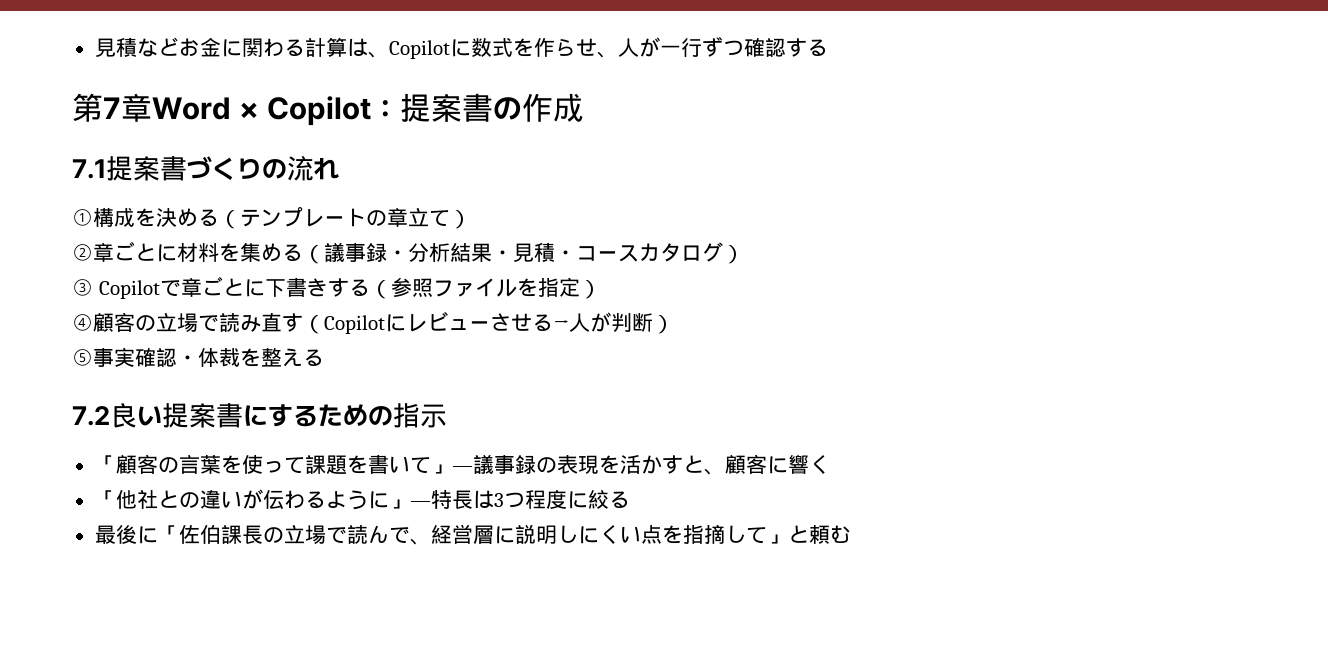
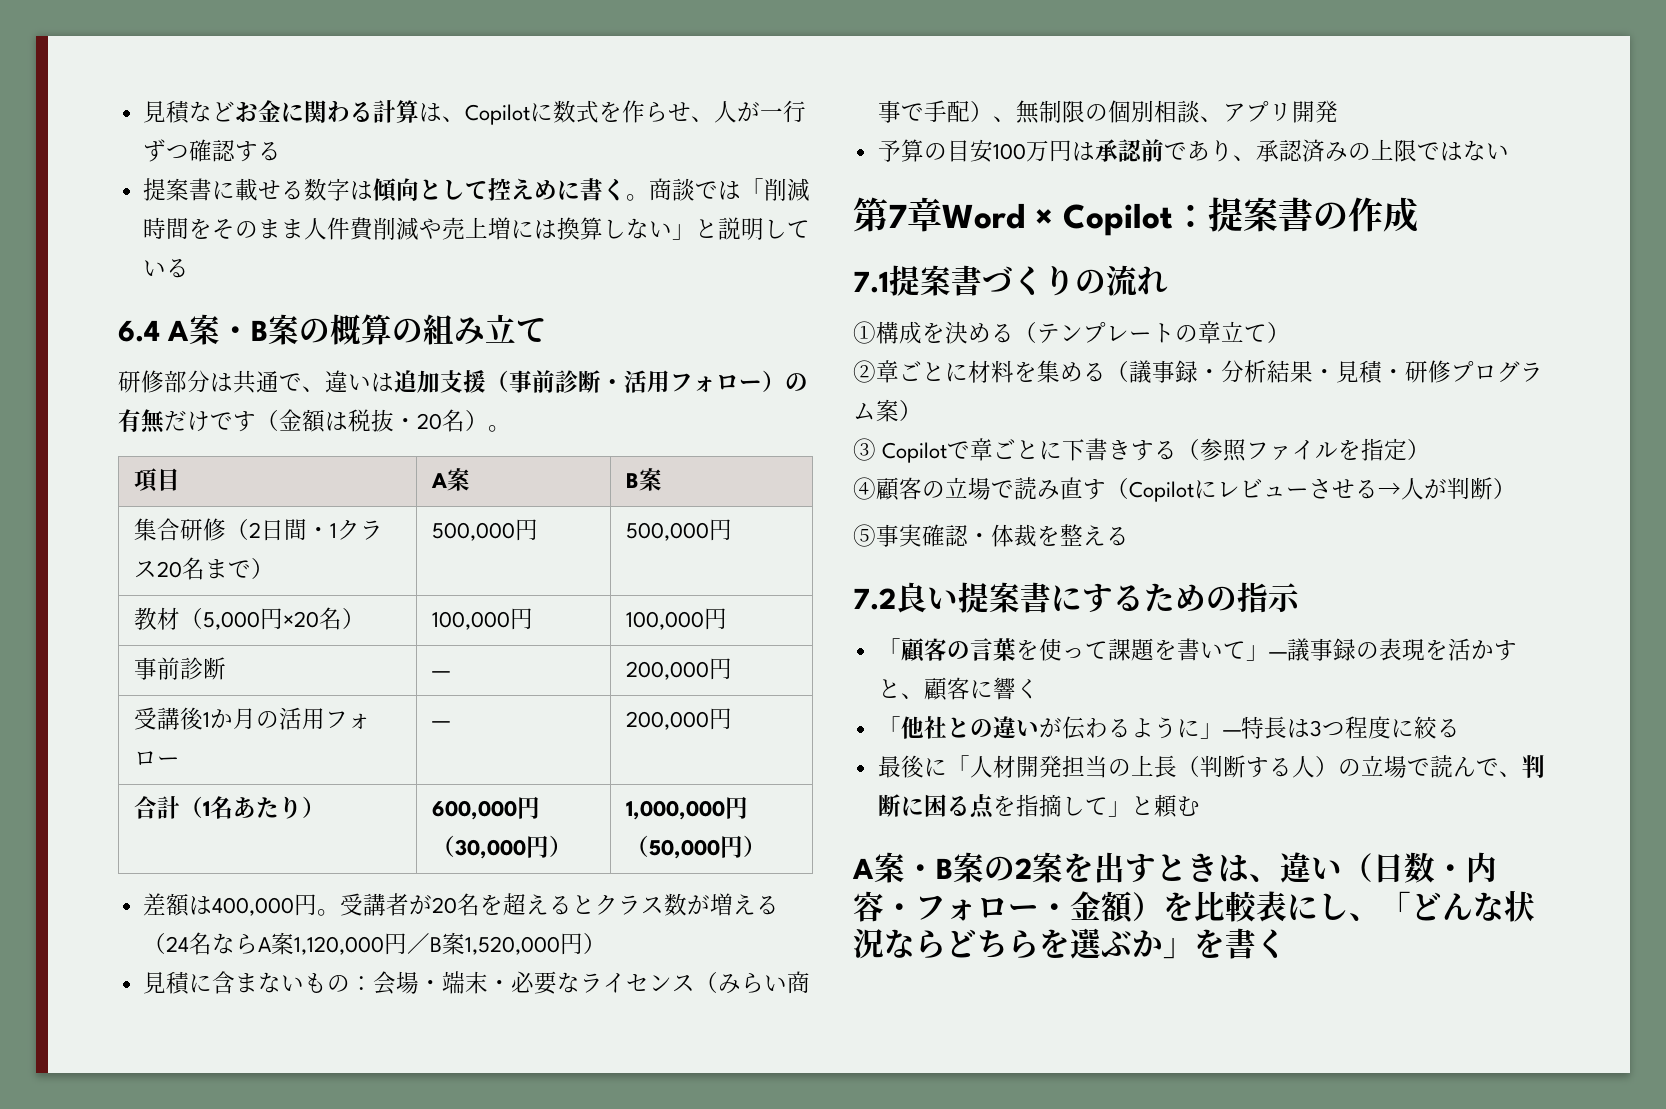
+ 提案書に載せる数字は傾向として控えめに書く。商談では「削減時間をそのまま人件費削減や売上増には換算しない」と説明している
+ 6.4 A案・B案の概算の組み立て
+ 研修部分は共通で、違いは追加支援（事前診断・活用フォロー）の有無だけです（金額は税抜・20名）。
+ 項目 | A案 | B案
+ 集合研修（2日間・1クラス20名まで） | 500,000円 | 500,000円
+ 教材（5,000円×20名） | 100,000円 | 100,000円
+ 事前診断 | — | 200,000円
+ 受講後1か月の活用フォロー | — | 200,000円
+ 合計（1名あたり） | 600,000円（30,000円） | 1,000,000円（50,000円）
+ 差額は400,000円。受講者が20名を超えるとクラス数が増える（24名ならA案1,120,000円／B案1,520,000円）
+ 見積に含まないもの：会場・端末・必要なライセンス（みらい商事で手配）、無制限の個別相談、アプリ開発
+ 予算の目安100万円は承認前であり、承認済みの上限ではない
- ②章ごとに材料を集める（議事録・分析結果・見積・コースカタログ）
+ ②章ごとに材料を集める（議事録・分析結果・見積・研修プログラム案）
- 最後に「佐伯課長の立場で読んで、経営層に説明しにくい点を指摘して」と頼む
+ 最後に「人材開発担当の上長（判断する人）の立場で読んで、判断に困る点を指摘して」と頼む
+ A案・B案の2案を出すときは、違い（日数・内容・フォロー・金額）を比較表にし、「どんな状況ならどちらを選ぶか」を書く

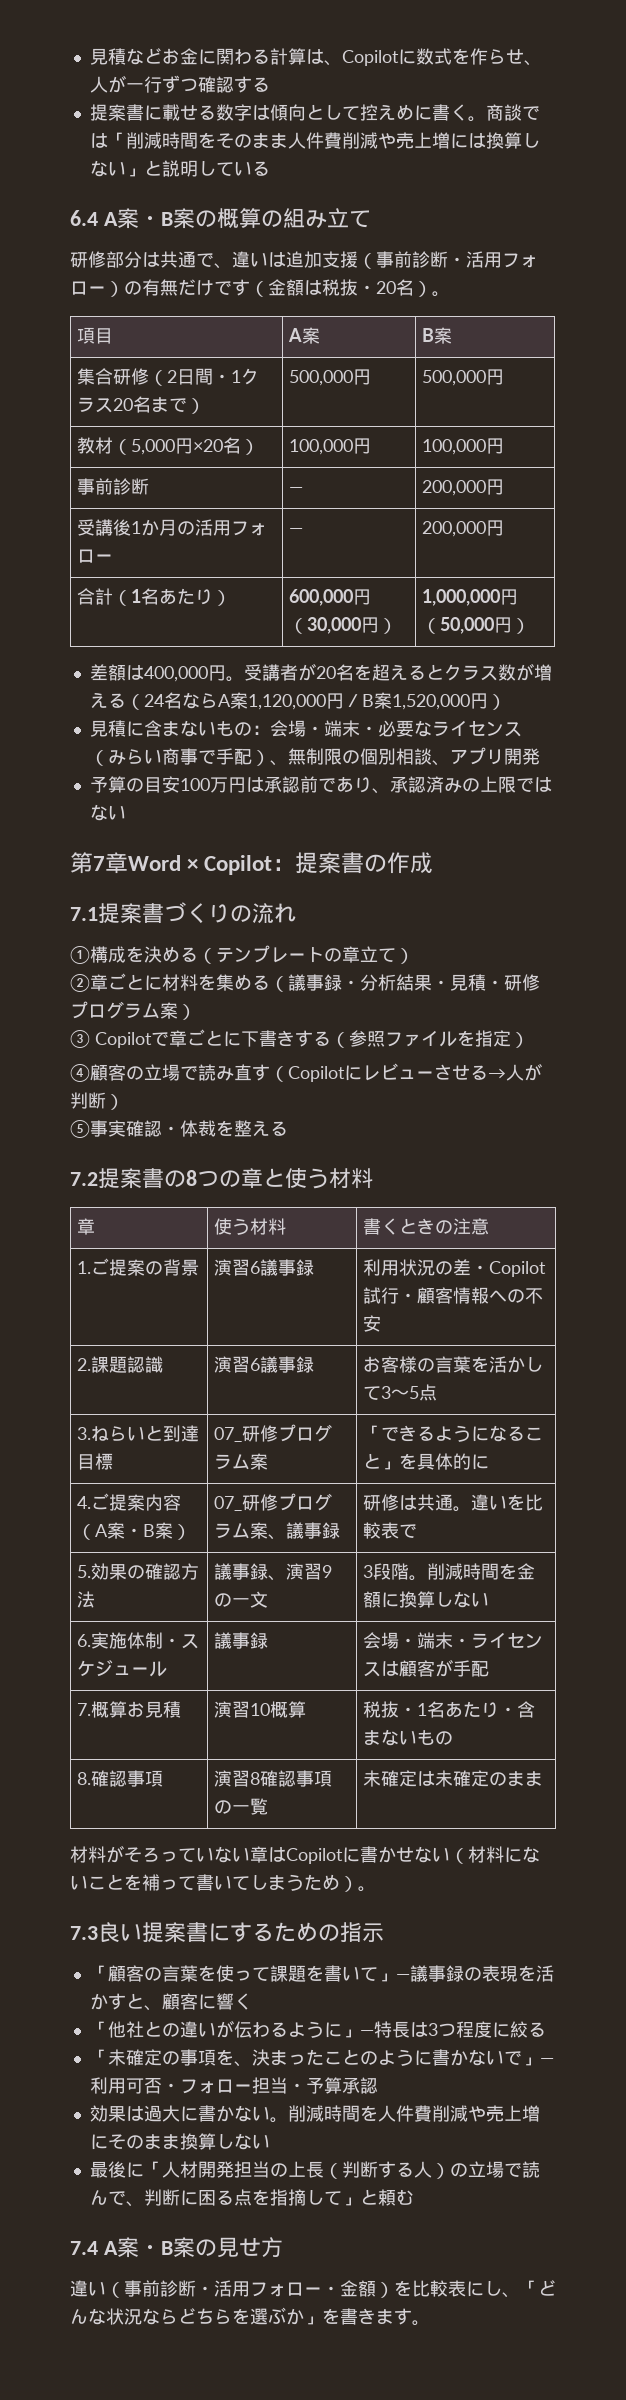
- 7.2良い提案書にするための指示
+ 7.2提案書の8つの章と使う材料
+ 章 | 使う材料 | 書くときの注意
+ 1.ご提案の背景 | 演習6議事録 | 利用状況の差・Copilot試行・顧客情報への不安
+ 2.課題認識 | 演習6議事録 | お客様の言葉を活かして3〜5点
+ 3.ねらいと到達目標 | 07_研修プログラム案 | 「できるようになること」を具体的に
+ 4.ご提案内容（A案・B案） | 07_研修プログラム案、議事録 | 研修は共通。違いを比較表で
+ 5.効果の確認方法 | 議事録、演習9の一文 | 3段階。削減時間を金額に換算しない
+ 6.実施体制・スケジュール | 議事録 | 会場・端末・ライセンスは顧客が手配
+ 7.概算お見積 | 演習10概算 | 税抜・1名あたり・含まないもの
+ 8.確認事項 | 演習8確認事項の一覧 | 未確定は未確定のまま
+ 材料がそろっていない章はCopilotに書かせない（材料にないことを補って書いてしまうため）。
+ 7.3良い提案書にするための指示
+ 「未確定の事項を、決まったことのように書かないで」—利用可否・フォロー担当・予算承認
+ 効果は過大に書かない。削減時間を人件費削減や売上増にそのまま換算しない
- A案・B案の2案を出すときは、違い（日数・内容・フォロー・金額）を比較表にし、「どんな状況ならどちらを選ぶか」を書く
+ 7.4 A案・B案の見せ方
+ 違い（事前診断・活用フォロー・金額）を比較表にし、「どんな状況ならどちらを選ぶか」を書きます。

